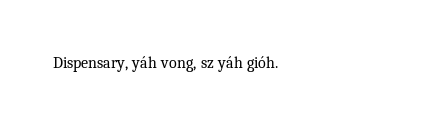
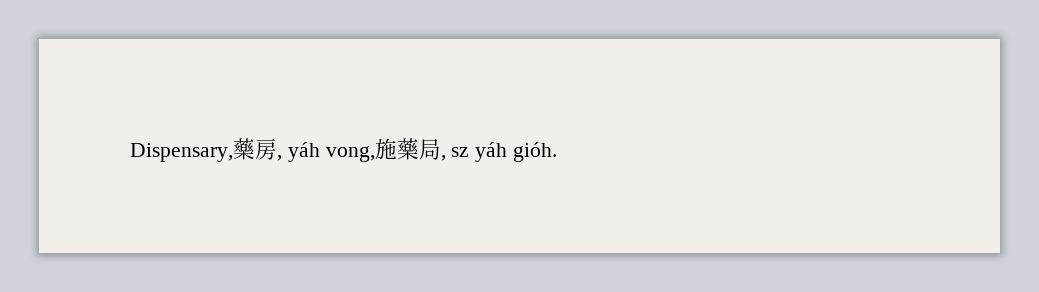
- Dispensary, yáh vong, sz yáh gióh.
+ Dispensary,藥房, yáh vong,施藥局, sz yáh gióh.

